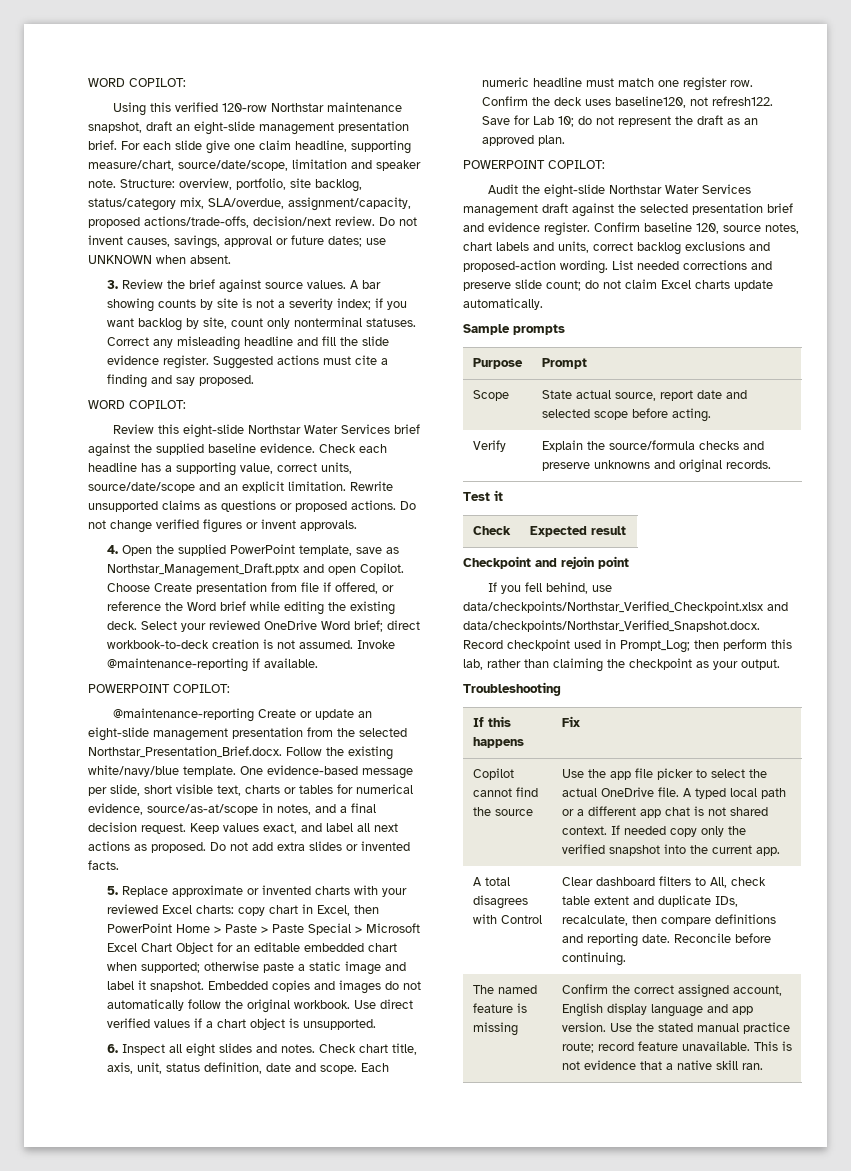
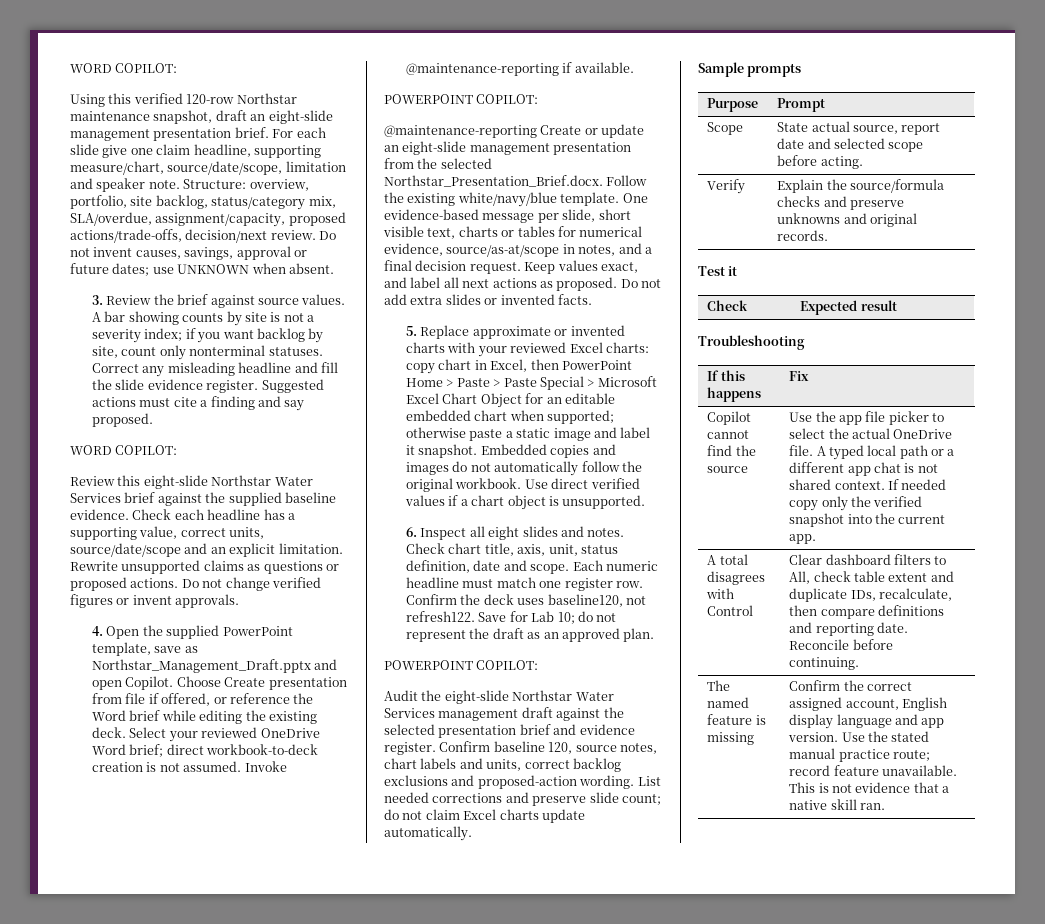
- Checkpoint and rejoin point
- If you fell behind, use data/checkpoints/Northstar_Verified_Checkpoint.xlsx and data/checkpoints/Northstar_Verified_Snapshot.docx. Record checkpoint used in Prompt_Log; then perform this lab, rather than claiming the checkpoint as your output.

